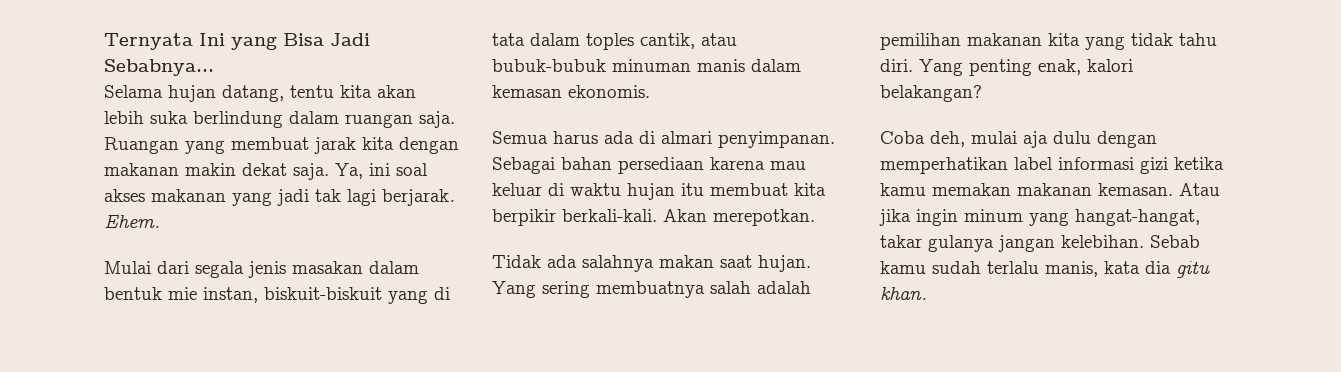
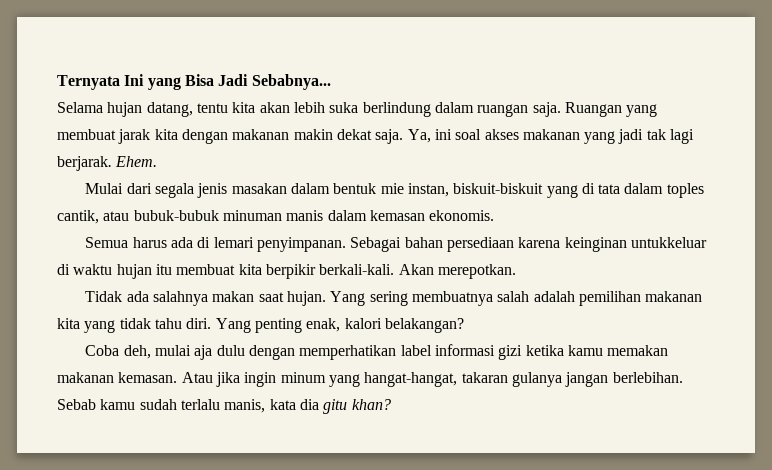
- Semua harus ada di almari penyimpanan.
+ Semua harus ada di lemari penyimpanan.
- Sebagai bahan persediaan karena mau keluar di waktu hujan itu membuat kita berpikir berkali-kali.
+ Sebagai bahan persediaan karena keinginan untukkeluar di waktu hujan itu membuat kita berpikir berkali-kali.
- Atau jika ingin minum yang hangat-hangat, takar gulanya jangan kelebihan.
+ Atau jika ingin minum yang hangat-hangat, takaran gulanya jangan berlebihan.
- Sebab kamu sudah terlalu manis, kata dia gitu khan.
+ Sebab kamu sudah terlalu manis, kata dia gitu khan?

